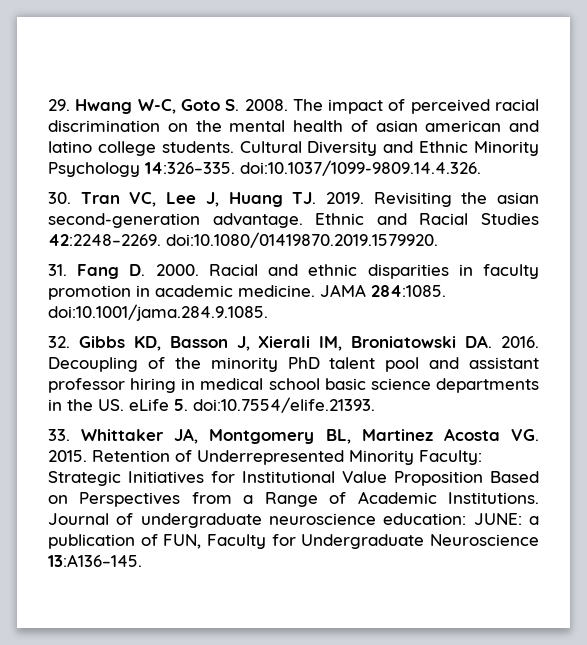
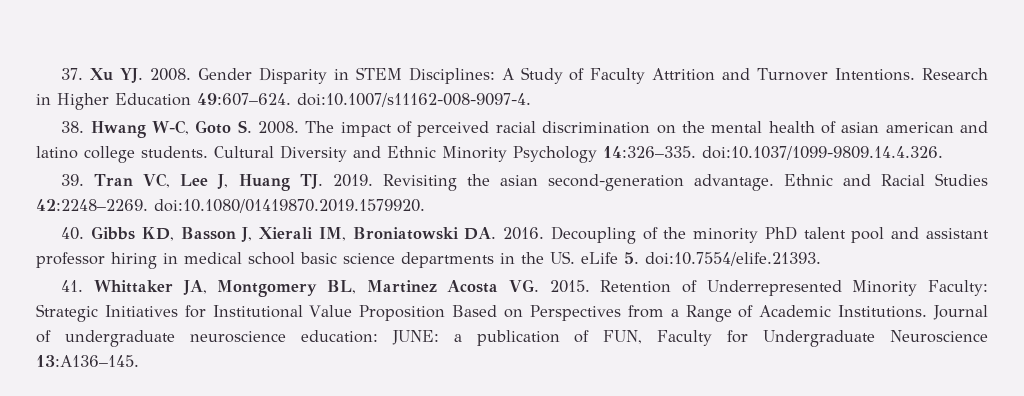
- 29. Hwang W-C, Goto S. 2008.
+ 37. Xu YJ. 2008. Gender Disparity in STEM Disciplines: A Study of Faculty Attrition and Turnover Intentions. Research in Higher Education 49:607–624. doi:10.1007/s11162-008-9097-4.
+ 38. Hwang W-C, Goto S. 2008.
- 30. Tran VC, Lee J, Huang TJ. 2019.
+ 39. Tran VC, Lee J, Huang TJ. 2019.
- 31. Fang D. 2000. Racial and ethnic disparities in faculty promotion in academic medicine. JAMA 284:1085. doi:10.1001/jama.284.9.1085.
- 32. Gibbs KD, Basson J, Xierali IM, Broniatowski DA. 2016.
+ 40. Gibbs KD, Basson J, Xierali IM, Broniatowski DA. 2016.
- 33. Whittaker JA, Montgomery BL, Martinez Acosta VG. 2015.
+ 41. Whittaker JA, Montgomery BL, Martinez Acosta VG. 2015.

